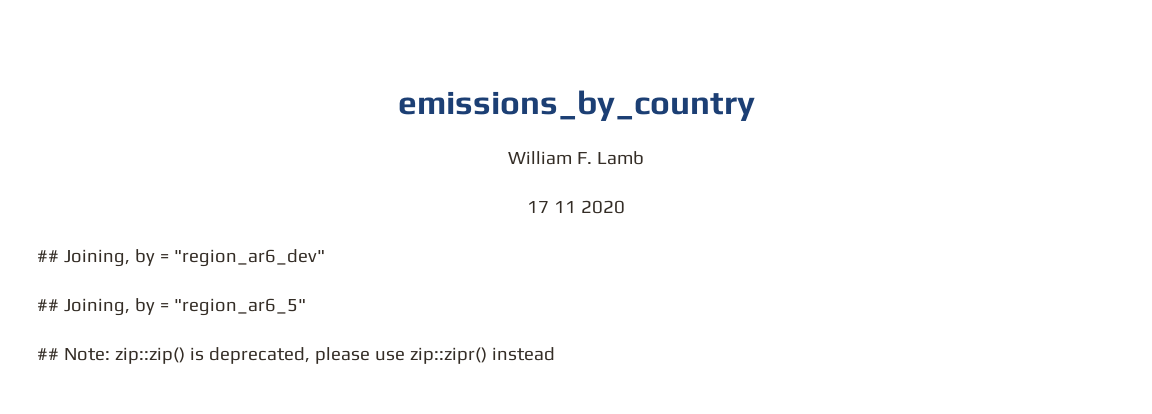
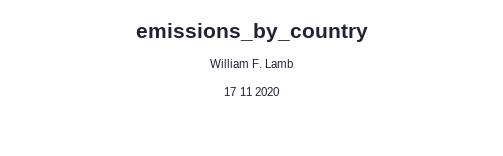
- ## Joining, by = "region_ar6_dev"
- ## Joining, by = "region_ar6_5"
- ## Note: zip::zip() is deprecated, please use zip::zipr() instead

